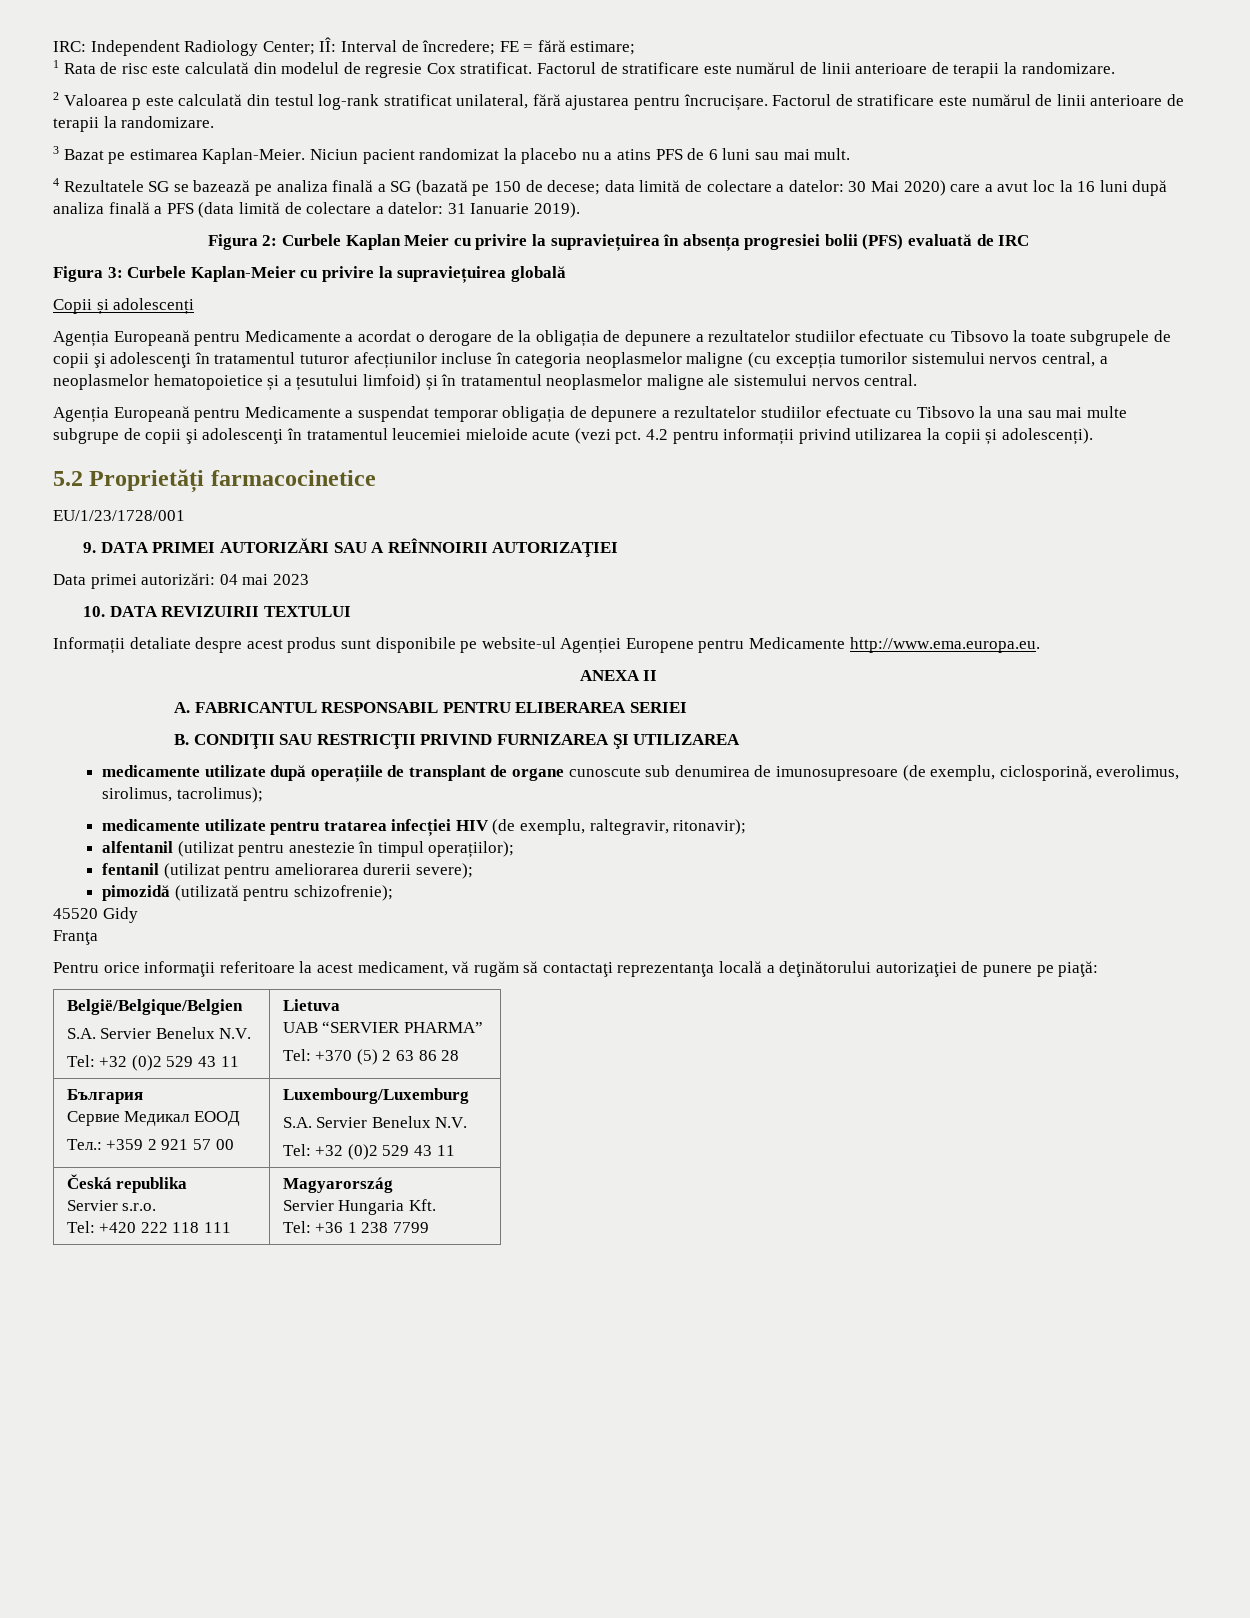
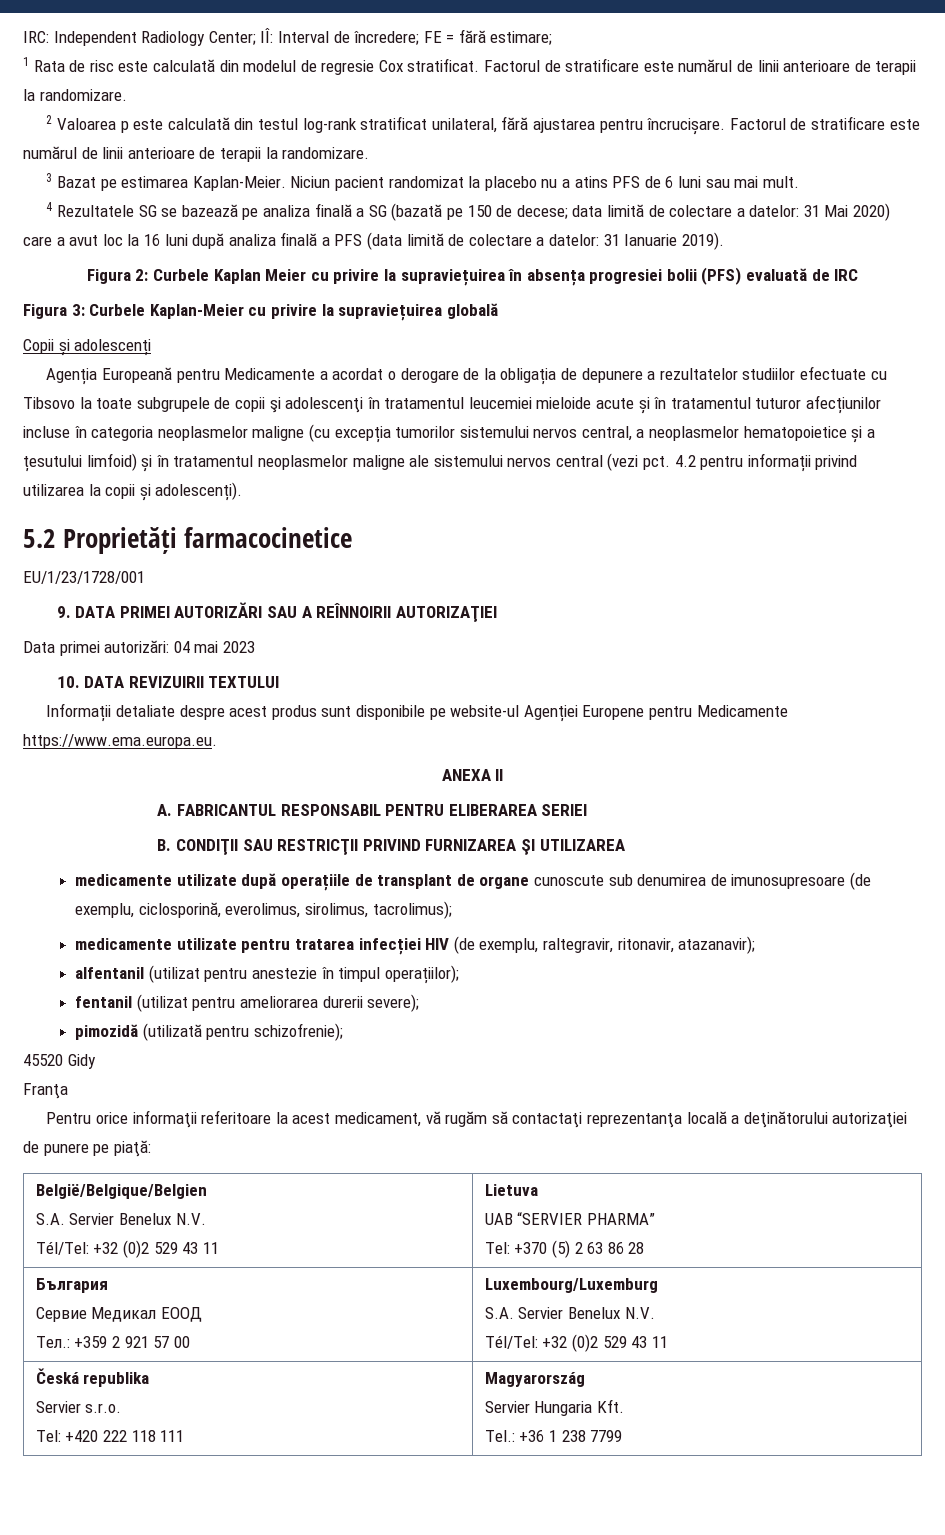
- 4 Rezultatele SG se bazează pe analiza finală a SG (bazată pe 150 de decese; data limită de colectare a datelor: 30 Mai 2020) care a avut loc la 16 luni după analiza finală a PFS (data limită de colectare a datelor: 31 Ianuarie 2019).
+ 4 Rezultatele SG se bazează pe analiza finală a SG (bazată pe 150 de decese; data limită de colectare a datelor: 31 Mai 2020) care a avut loc la 16 luni după analiza finală a PFS (data limită de colectare a datelor: 31 Ianuarie 2019).
- Agenția Europeană pentru Medicamente a acordat o derogare de la obligația de depunere a rezultatelor studiilor efectuate cu Tibsovo la toate subgrupele de copii şi adolescenţi în tratamentul tuturor afecțiunilor incluse în categoria neoplasmelor maligne (cu excepția tumorilor sistemului nervos central, a neoplasmelor hematopoietice și a țesutului limfoid) și în tratamentul neoplasmelor maligne ale sistemului nervos central.
- Agenția Europeană pentru Medicamente a suspendat temporar obligația de depunere a rezultatelor studiilor efectuate cu Tibsovo la una sau mai multe subgrupe de copii şi adolescenţi în tratamentul leucemiei mieloide acute (vezi pct.
+ Agenția Europeană pentru Medicamente a acordat o derogare de la obligația de depunere a rezultatelor studiilor efectuate cu Tibsovo la toate subgrupele de copii şi adolescenţi în tratamentul leucemiei mieloide acute și în tratamentul tuturor afecțiunilor incluse în categoria neoplasmelor maligne (cu excepția tumorilor sistemului nervos central, a neoplasmelor hematopoietice și a țesutului limfoid) și în tratamentul neoplasmelor maligne ale sistemului nervos central (vezi pct.
- Informații detaliate despre acest produs sunt disponibile pe website-ul Agenției Europene pentru Medicamente http://www.ema.europa.eu.
+ Informații detaliate despre acest produs sunt disponibile pe website-ul Agenției Europene pentru Medicamente https://www.ema.europa.eu.
- medicamente utilizate pentru tratarea infecției HIV (de exemplu, raltegravir, ritonavir);
+ medicamente utilizate pentru tratarea infecției HIV (de exemplu, raltegravir, ritonavir, atazanavir);
  België/Belgique/Belgien
  S.A. Servier Benelux N.V.
- Tel: +32 (0)2 529 43 11 | Lietuva
+ Tél/Tel: +32 (0)2 529 43 11 | Lietuva
  България
  Сервие Медикал ЕООД
  Тел.: +359 2 921 57 00 | Luxembourg/Luxemburg
  S.A. Servier Benelux N.V.
- Tel: +32 (0)2 529 43 11
+ Tél/Tel: +32 (0)2 529 43 11
  Česká republika
  Servier s.r.o.
  Tel: +420 222 118 111 | Magyarország
  Servier Hungaria Kft.
- Tel: +36 1 238 7799
+ Tel.: +36 1 238 7799

